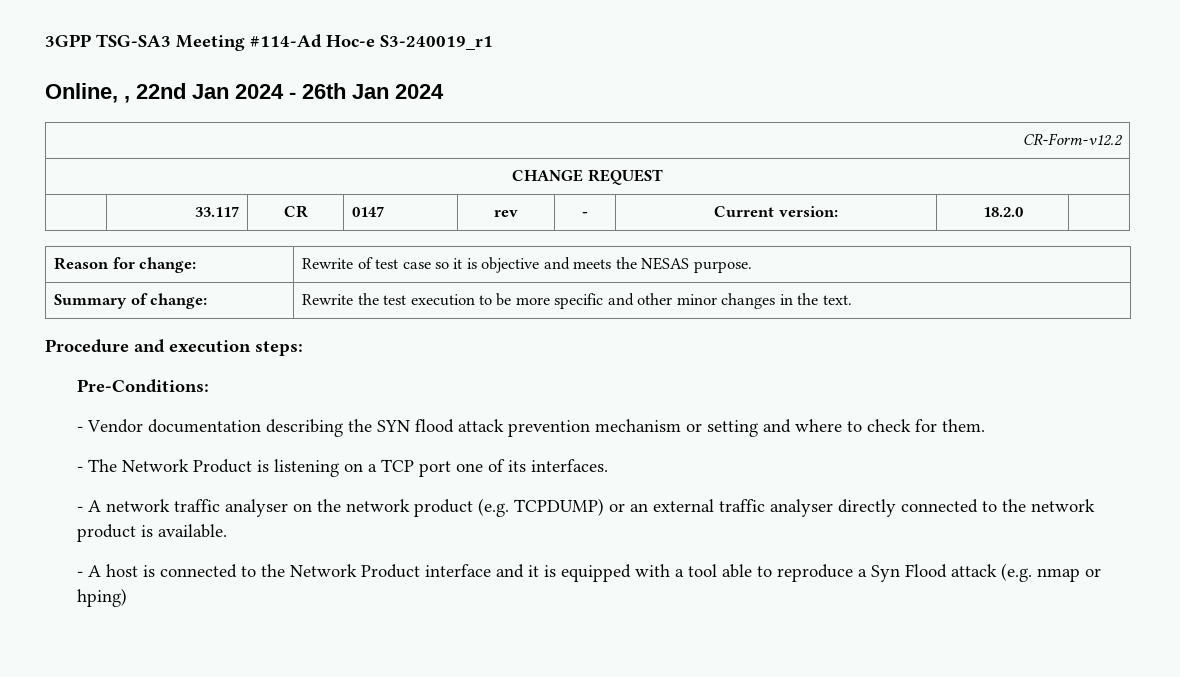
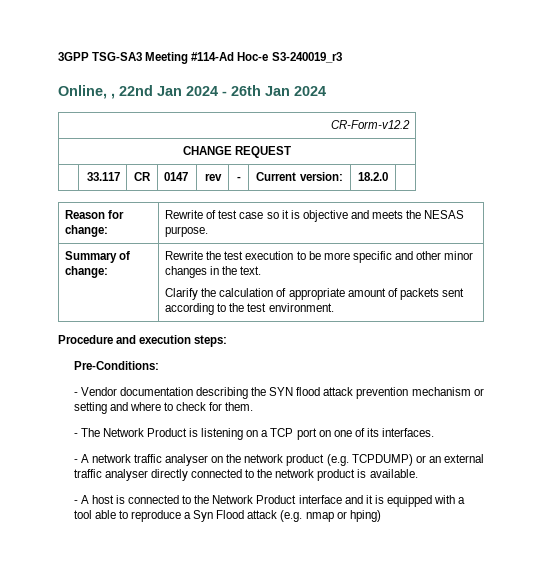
- 3GPP TSG-SA3 Meeting #114-Ad Hoc-e S3-240019_r1
+ 3GPP TSG-SA3 Meeting #114-Ad Hoc-e S3-240019_r3
  Summary of change: | Rewrite the test execution to be more specific and other minor changes in the text.
+ Clarify the calculation of appropriate amount of packets sent according to the test environment.
- - The Network Product is listening on a TCP port one of its interfaces.
+ - The Network Product is listening on a TCP port on one of its interfaces.

